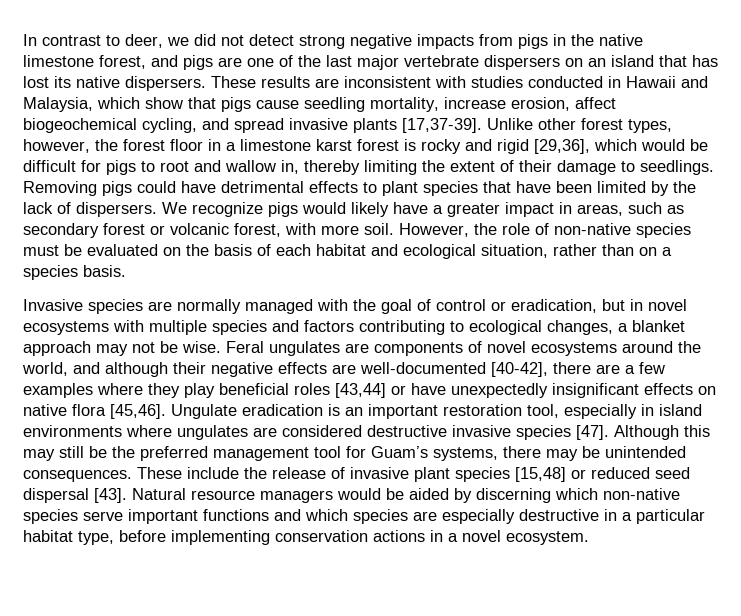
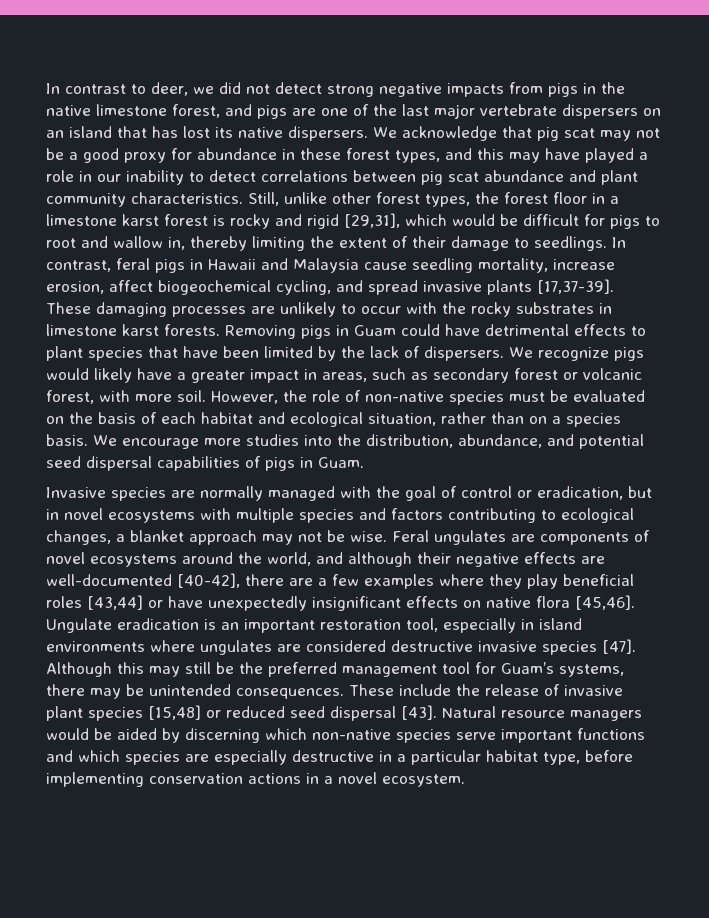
- These results are inconsistent with studies conducted in Hawaii and Malaysia, which show that pigs cause seedling mortality, increase erosion, affect biogeochemical cycling, and spread invasive plants [17,37-39]. Unlike other forest types, however, the forest floor in a limestone karst forest is rocky and rigid [29,36], which would be difficult for pigs to root and wallow in, thereby limiting the extent of their damage to seedlings.
+ We acknowledge that pig scat may not be a good proxy for abundance in these forest types, and this may have played a role in our inability to detect correlations between pig scat abundance and plant community characteristics. Still, unlike other forest types, the forest floor in a limestone karst forest is rocky and rigid [29,31], which would be difficult for pigs to root and wallow in, thereby limiting the extent of their damage to seedlings.
- Removing pigs could have detrimental effects to plant species that have been limited by the lack of dispersers.
+ In contrast, feral pigs in Hawaii and Malaysia cause seedling mortality, increase erosion, affect biogeochemical cycling, and spread invasive plants [17,37-39]. These damaging processes are unlikely to occur with the rocky substrates in limestone karst forests. Removing pigs in Guam could have detrimental effects to plant species that have been limited by the lack of dispersers.
+ We encourage more studies into the distribution, abundance, and potential seed dispersal capabilities of pigs in Guam.

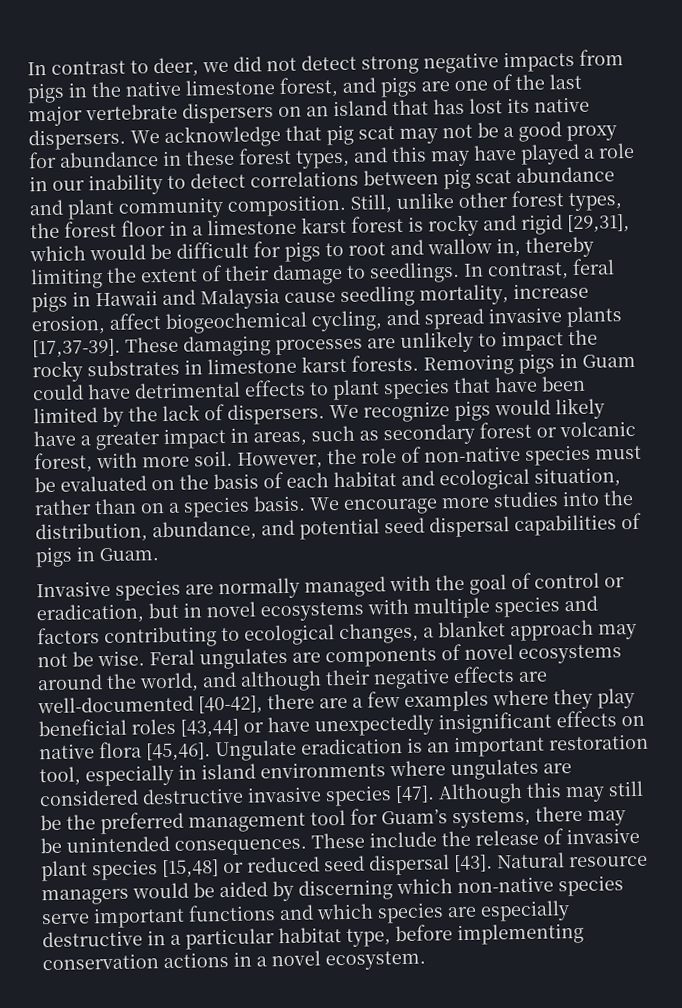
- We acknowledge that pig scat may not be a good proxy for abundance in these forest types, and this may have played a role in our inability to detect correlations between pig scat abundance and plant community characteristics.
+ We acknowledge that pig scat may not be a good proxy for abundance in these forest types, and this may have played a role in our inability to detect correlations between pig scat abundance and plant community composition.
- These damaging processes are unlikely to occur with the rocky substrates in limestone karst forests.
+ These damaging processes are unlikely to impact the rocky substrates in limestone karst forests.

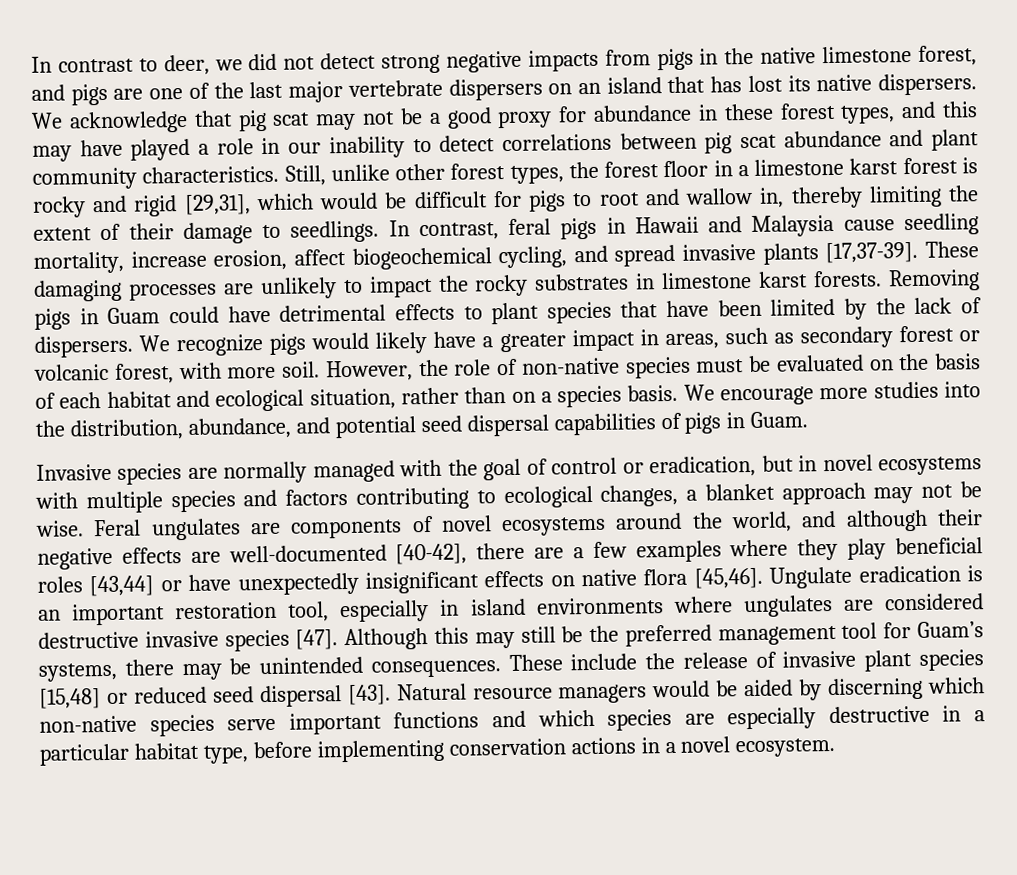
- We acknowledge that pig scat may not be a good proxy for abundance in these forest types, and this may have played a role in our inability to detect correlations between pig scat abundance and plant community composition.
+ We acknowledge that pig scat may not be a good proxy for abundance in these forest types, and this may have played a role in our inability to detect correlations between pig scat abundance and plant community characteristics.

